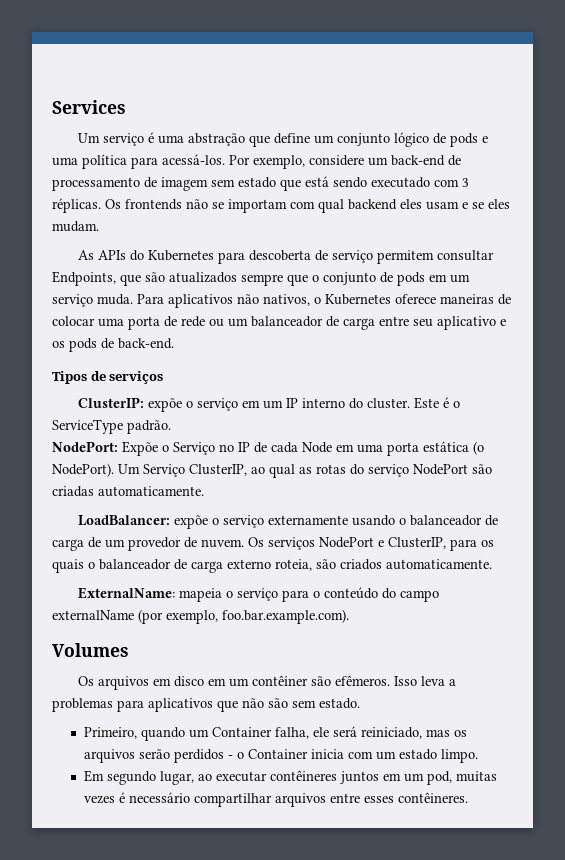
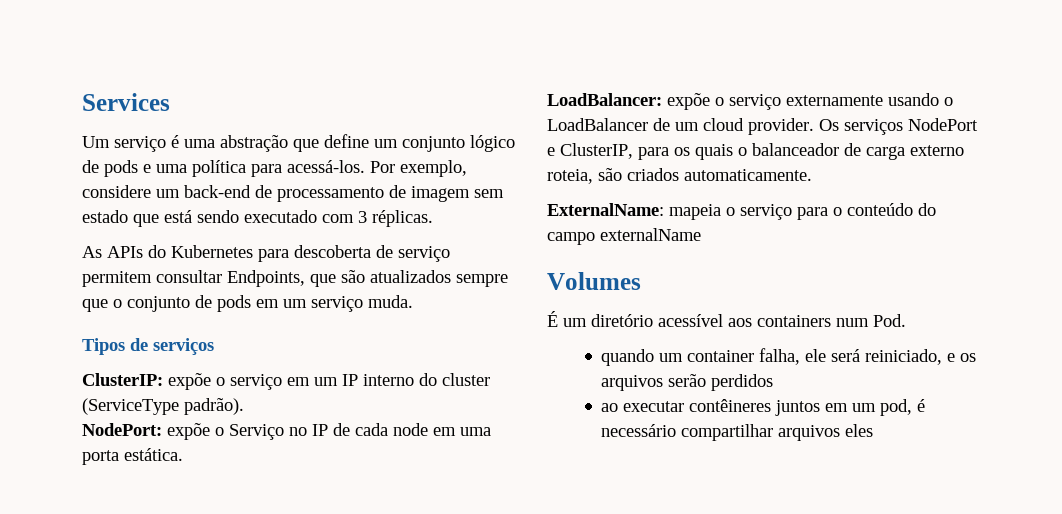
- Os frontends não se importam com qual backend eles usam e se eles mudam.
- Para aplicativos não nativos, o Kubernetes oferece maneiras de colocar uma porta de rede ou um balanceador de carga entre seu aplicativo e os pods de back-end.
- ClusterIP: expõe o serviço em um IP interno do cluster. Este é o ServiceType padrão.
+ ClusterIP: expõe o serviço em um IP interno do cluster (ServiceType padrão).
- NodePort: Expõe o Serviço no IP de cada Node em uma porta estática (o NodePort). Um Serviço ClusterIP, ao qual as rotas do serviço NodePort são criadas automaticamente.
+ NodePort: expõe o Serviço no IP de cada node em uma porta estática.
- LoadBalancer: expõe o serviço externamente usando o balanceador de carga de um provedor de nuvem.
+ LoadBalancer: expõe o serviço externamente usando o LoadBalancer de um cloud provider.
- ExternalName: mapeia o serviço para o conteúdo do campo externalName (por exemplo, foo.bar.example.com).
+ ExternalName: mapeia o serviço para o conteúdo do campo externalName
  Volumes
- Os arquivos em disco em um contêiner são efêmeros. Isso leva a problemas para aplicativos que não são sem estado.
- Primeiro, quando um Container falha, ele será reiniciado, mas os arquivos serão perdidos - o Container inicia com um estado limpo.
- Em segundo lugar, ao executar contêineres juntos em um pod, muitas vezes é necessário compartilhar arquivos entre esses contêineres.
+ É um diretório acessível aos containers num Pod.
+ quando um container falha, ele será reiniciado, e os arquivos serão perdidos
+ ao executar contêineres juntos em um pod, é necessário compartilhar arquivos eles

